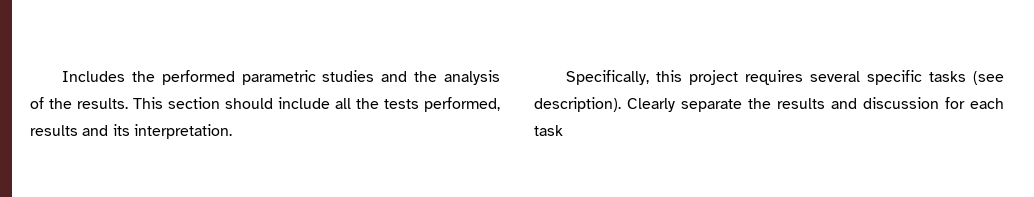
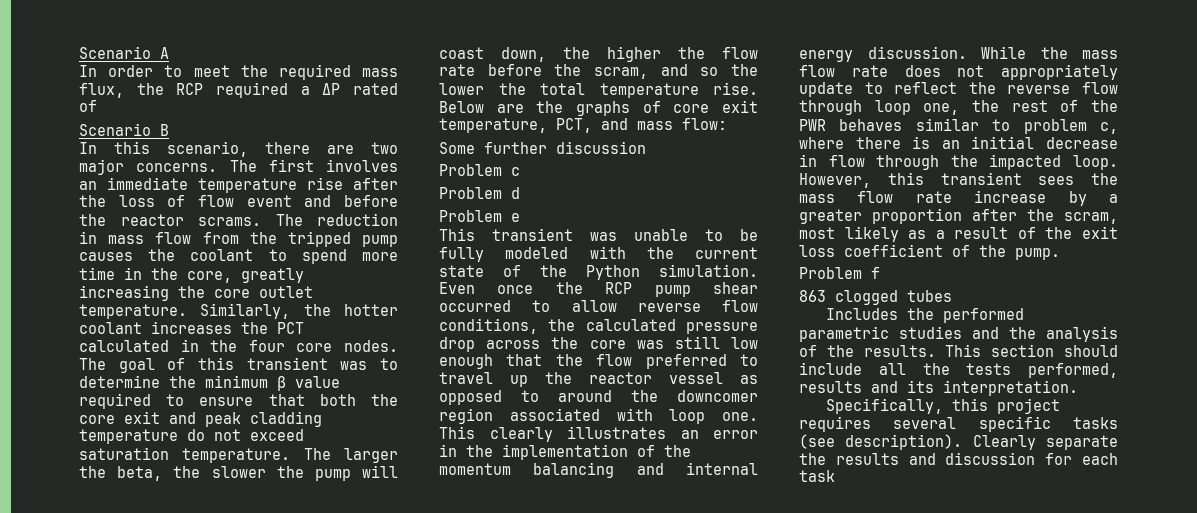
+ Scenario A
+ In order to meet the required mass flux, the RCP required a ∆P rated of
+ Scenario B
+ In this scenario, there are two major concerns. The first involves an immediate temperature rise after the loss of flow event and before the reactor scrams. The reduction in mass flow from the tripped pump causes the coolant to spend more time in the core, greatly increasing the core outlet temperature. Similarly, the hotter coolant increases the PCT calculated in the four core nodes. The goal of this transient was to determine the minimum β value required to ensure that both the core exit and peak cladding temperature do not exceed saturation temperature. The larger the beta, the slower the pump will coast down, the higher the flow rate before the scram, and so the lower the total temperature rise. Below are the graphs of core exit temperature, PCT, and mass flow:
+ Some further discussion
+ Problem c
+ Problem d
+ Problem e
+ This transient was unable to be fully modeled with the current state of the Python simulation. Even once the RCP pump shear occurred to allow reverse flow conditions, the calculated pressure drop across the core was still low enough that the flow preferred to travel up the reactor vessel as opposed to around the downcomer region associated with loop one. This clearly illustrates an error in the implementation of the momentum balancing and internal energy discussion. While the mass flow rate does not appropriately update to reflect the reverse flow through loop one, the rest of the PWR behaves similar to problem c, where there is an initial decrease in flow through the impacted loop. However, this transient sees the mass flow rate increase by a greater proportion after the scram, most likely as a result of the exit loss coefficient of the pump.
+ Problem f
+ 863 clogged tubes

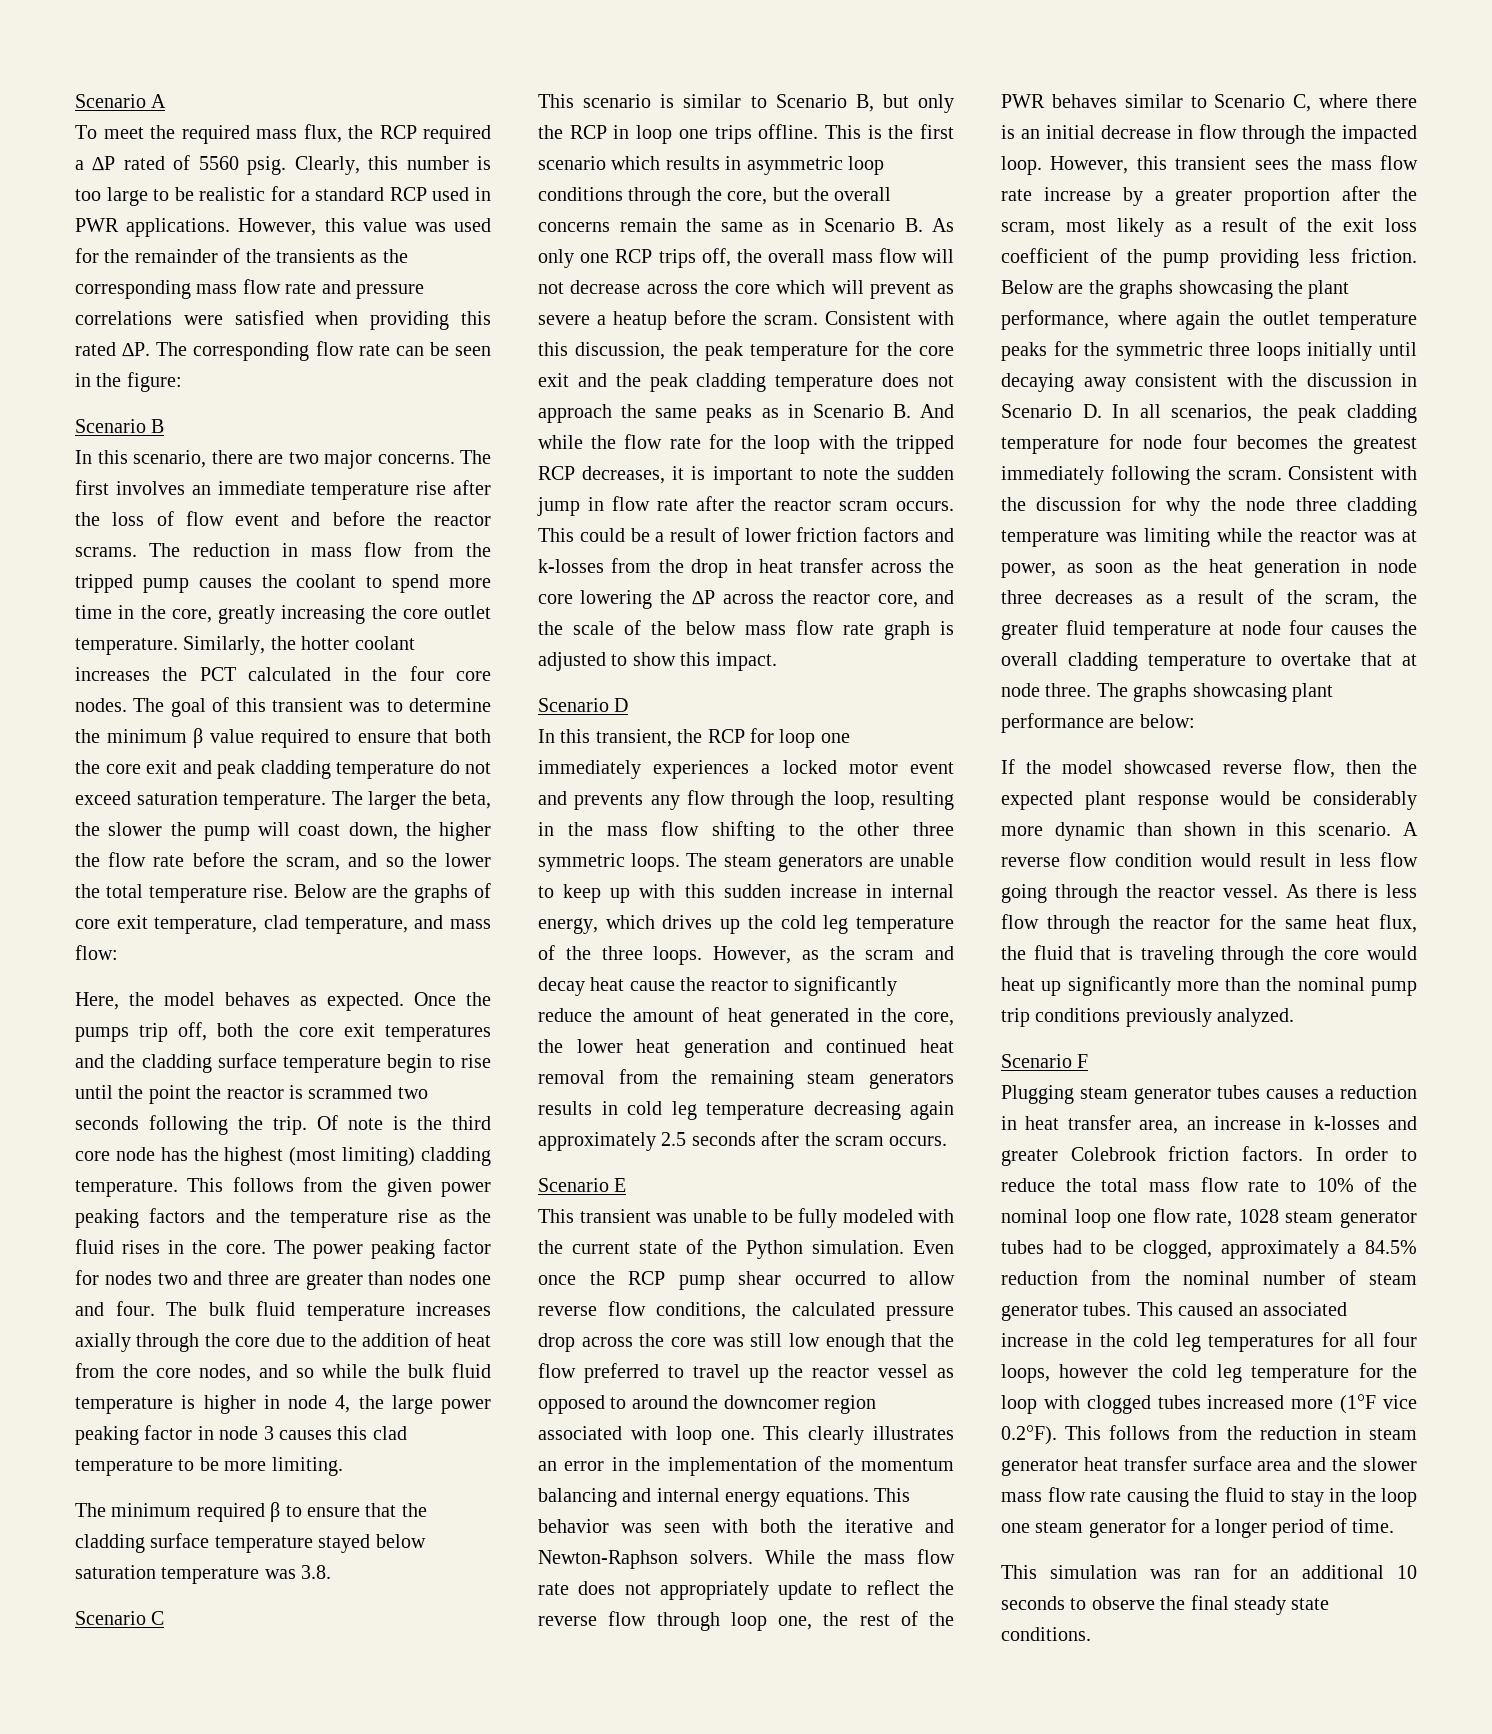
- In order to meet the required mass flux, the RCP required a ∆P rated of
+ To meet the required mass flux, the RCP required a ∆P rated of 5560 psig. Clearly, this number is too large to be realistic for a standard RCP used in PWR applications. However, this value was used for the remainder of the transients as the corresponding mass flow rate and pressure correlations were satisfied when providing this rated ∆P. The corresponding flow rate can be seen in the figure:
- Below are the graphs of core exit temperature, PCT, and mass flow:
+ Below are the graphs of core exit temperature, clad temperature, and mass flow:
- Some further discussion
- Problem c
- Problem d
- Problem e
+ Here, the model behaves as expected. Once the pumps trip off, both the core exit temperatures and the cladding surface temperature begin to rise until the point the reactor is scrammed two seconds following the trip. Of note is the third core node has the highest (most limiting) cladding temperature. This follows from the given power peaking factors and the temperature rise as the fluid rises in the core. The power peaking factor for nodes two and three are greater than nodes one and four. The bulk fluid temperature increases axially through the core due to the addition of heat from the core nodes, and so while the bulk fluid temperature is higher in node 4, the large power peaking factor in node 3 causes this clad temperature to be more limiting.
+ The minimum required β to ensure that the cladding surface temperature stayed below saturation temperature was 3.8.
+ Scenario C
+ This scenario is similar to Scenario B, but only the RCP in loop one trips offline. This is the first scenario which results in asymmetric loop conditions through the core, but the overall concerns remain the same as in Scenario B. As only one RCP trips off, the overall mass flow will not decrease across the core which will prevent as severe a heatup before the scram. Consistent with this discussion, the peak temperature for the core exit and the peak cladding temperature does not approach the same peaks as in Scenario B. And while the flow rate for the loop with the tripped RCP decreases, it is important to note the sudden jump in flow rate after the reactor scram occurs. This could be a result of lower friction factors and k-losses from the drop in heat transfer across the core lowering the ∆P across the reactor core, and the scale of the below mass flow rate graph is adjusted to show this impact.
+ Scenario D
+ In this transient, the RCP for loop one immediately experiences a locked motor event and prevents any flow through the loop, resulting in the mass flow shifting to the other three symmetric loops. The steam generators are unable to keep up with this sudden increase in internal energy, which drives up the cold leg temperature of the three loops. However, as the scram and decay heat cause the reactor to significantly reduce the amount of heat generated in the core, the lower heat generation and continued heat removal from the remaining steam generators results in cold leg temperature decreasing again approximately 2.5 seconds after the scram occurs.
+ Scenario E
- This clearly illustrates an error in the implementation of the momentum balancing and internal energy discussion.
+ This clearly illustrates an error in the implementation of the momentum balancing and internal energy equations. This behavior was seen with both the iterative and Newton-Raphson solvers.
- While the mass flow rate does not appropriately update to reflect the reverse flow through loop one, the rest of the PWR behaves similar to problem c, where there is an initial decrease in flow through the impacted loop.
+ While the mass flow rate does not appropriately update to reflect the reverse flow through loop one, the rest of the PWR behaves similar to Scenario C, where there is an initial decrease in flow through the impacted loop.
- However, this transient sees the mass flow rate increase by a greater proportion after the scram, most likely as a result of the exit loss coefficient of the pump.
- Problem f
- 863 clogged tubes
- Includes the performed parametric studies and the analysis of the results. This section should include all the tests performed, results and its interpretation.
- Specifically, this project requires several specific tasks (see description). Clearly separate the results and discussion for each task
+ However, this transient sees the mass flow rate increase by a greater proportion after the scram, most likely as a result of the exit loss coefficient of the pump providing less friction. Below are the graphs showcasing the plant performance, where again the outlet temperature peaks for the symmetric three loops initially until decaying away consistent with the discussion in Scenario D. In all scenarios, the peak cladding temperature for node four becomes the greatest immediately following the scram. Consistent with the discussion for why the node three cladding temperature was limiting while the reactor was at power, as soon as the heat generation in node three decreases as a result of the scram, the greater fluid temperature at node four causes the overall cladding temperature to overtake that at node three. The graphs showcasing plant performance are below:
+ If the model showcased reverse flow, then the expected plant response would be considerably more dynamic than shown in this scenario. A reverse flow condition would result in less flow going through the reactor vessel. As there is less flow through the reactor for the same heat flux, the fluid that is traveling through the core would heat up significantly more than the nominal pump trip conditions previously analyzed.
+ Scenario F
+ Plugging steam generator tubes causes a reduction in heat transfer area, an increase in k-losses and greater Colebrook friction factors. In order to reduce the total mass flow rate to 10% of the nominal loop one flow rate, 1028 steam generator tubes had to be clogged, approximately a 84.5% reduction from the nominal number of steam generator tubes. This caused an associated increase in the cold leg temperatures for all four loops, however the cold leg temperature for the loop with clogged tubes increased more (1°F vice 0.2°F). This follows from the reduction in steam generator heat transfer surface area and the slower mass flow rate causing the fluid to stay in the loop one steam generator for a longer period of time.
+ This simulation was ran for an additional 10 seconds to observe the final steady state conditions.

